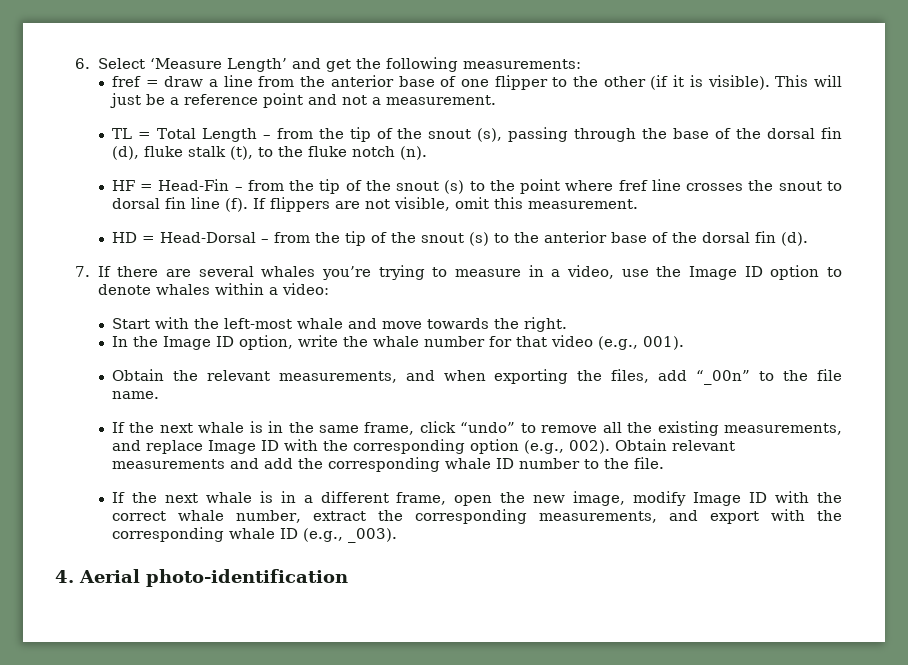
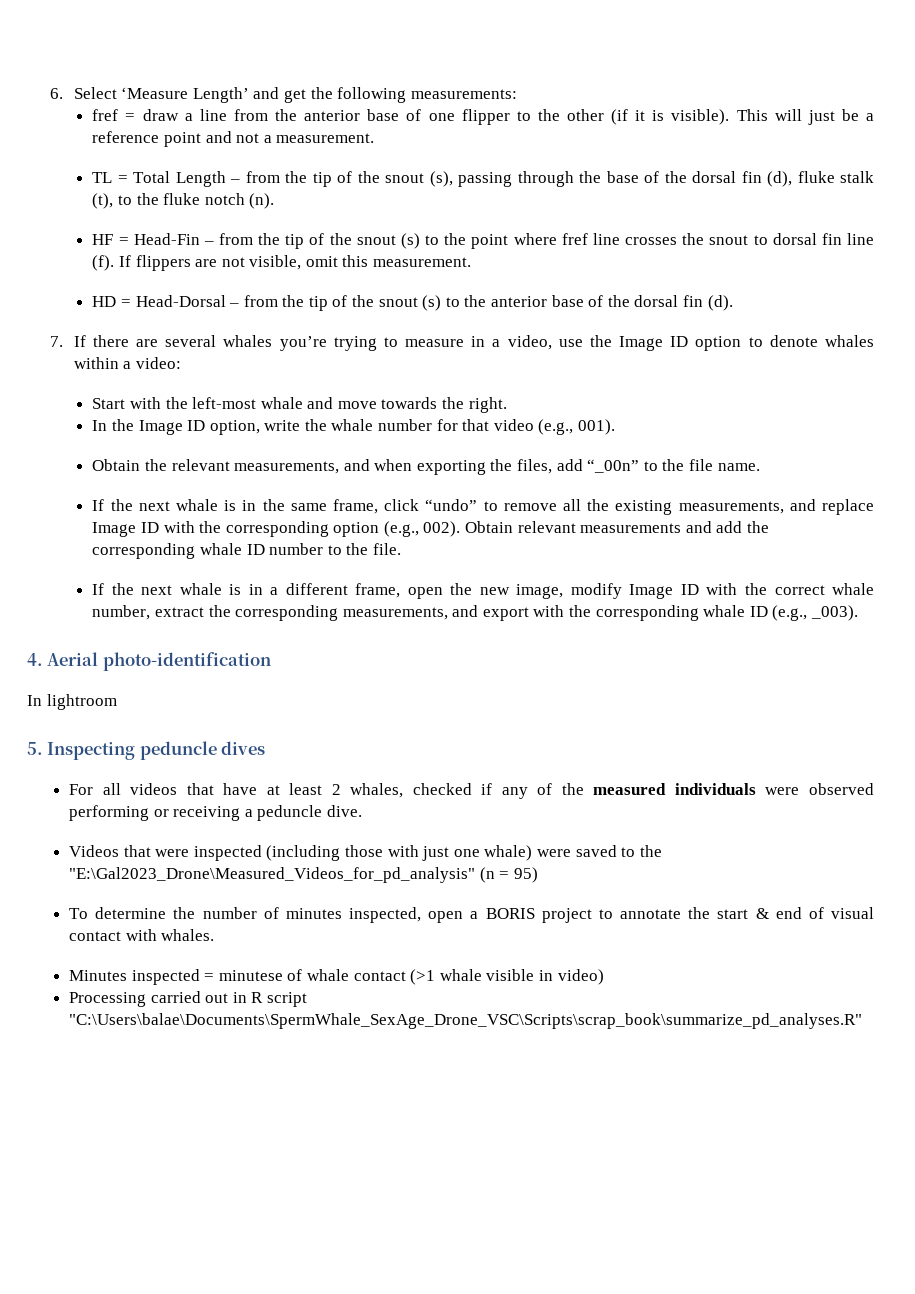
+ In lightroom
+ 5. Inspecting peduncle dives
+ For all videos that have at least 2 whales, checked if any of the measured individuals were observed performing or receiving a peduncle dive.
+ Videos that were inspected (including those with just one whale) were saved to the "E:\Gal2023_Drone\Measured_Videos_for_pd_analysis" (n = 95)
+ To determine the number of minutes inspected, open a BORIS project to annotate the start & end of visual contact with whales.
+ Minutes inspected = minutese of whale contact (>1 whale visible in video)
+ Processing carried out in R script "C:\Users\balae\Documents\SpermWhale_SexAge_Drone_VSC\Scripts\scrap_book\summarize_pd_analyses.R"

